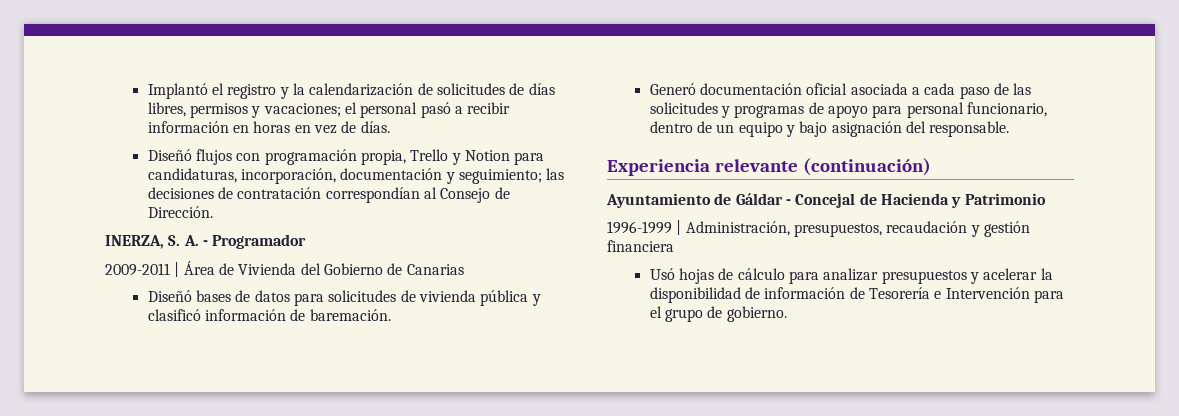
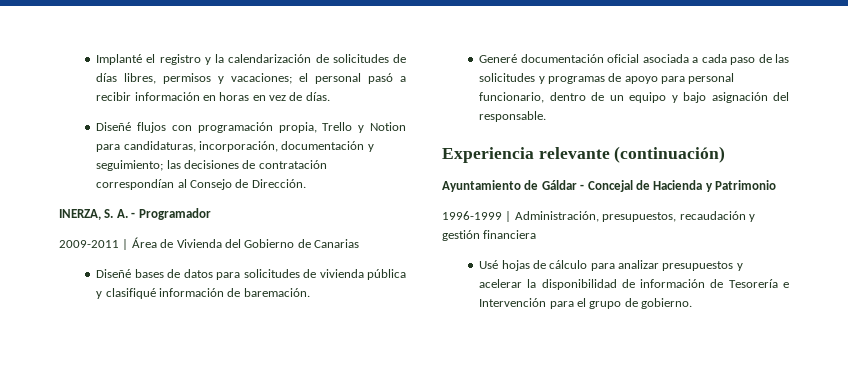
- Implantó el registro y la calendarización de solicitudes de días libres, permisos y vacaciones; el personal pasó a recibir información en horas en vez de días.
+ Implanté el registro y la calendarización de solicitudes de días libres, permisos y vacaciones; el personal pasó a recibir información en horas en vez de días.
- Diseñó flujos con programación propia, Trello y Notion para candidaturas, incorporación, documentación y seguimiento; las decisiones de contratación correspondían al Consejo de Dirección.
+ Diseñé flujos con programación propia, Trello y Notion para candidaturas, incorporación, documentación y seguimiento; las decisiones de contratación correspondían al Consejo de Dirección.
- Diseñó bases de datos para solicitudes de vivienda pública y clasificó información de baremación.
+ Diseñé bases de datos para solicitudes de vivienda pública y clasifiqué información de baremación.
- Generó documentación oficial asociada a cada paso de las solicitudes y programas de apoyo para personal funcionario, dentro de un equipo y bajo asignación del responsable.
+ Generé documentación oficial asociada a cada paso de las solicitudes y programas de apoyo para personal funcionario, dentro de un equipo y bajo asignación del responsable.
- Usó hojas de cálculo para analizar presupuestos y acelerar la disponibilidad de información de Tesorería e Intervención para el grupo de gobierno.
+ Usé hojas de cálculo para analizar presupuestos y acelerar la disponibilidad de información de Tesorería e Intervención para el grupo de gobierno.

